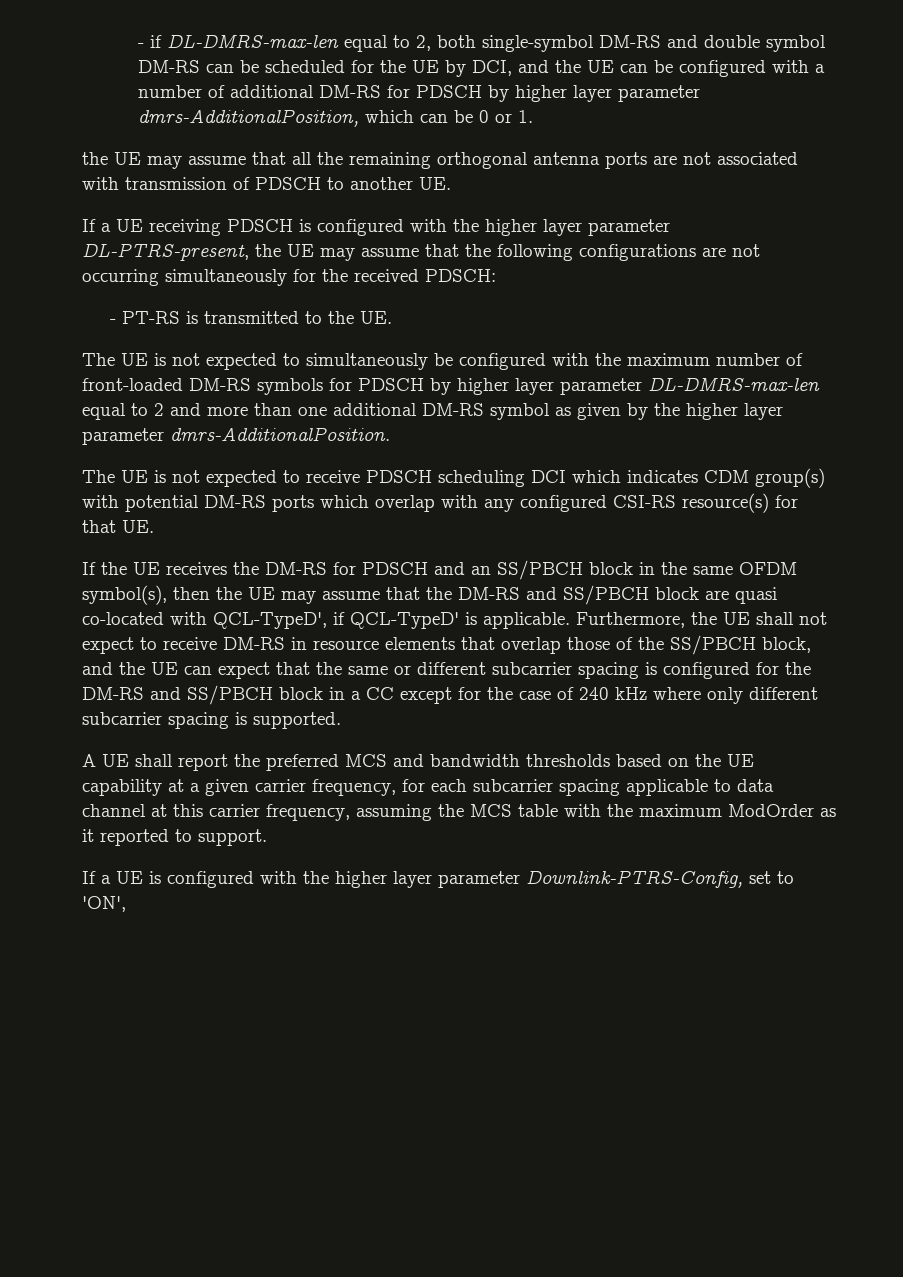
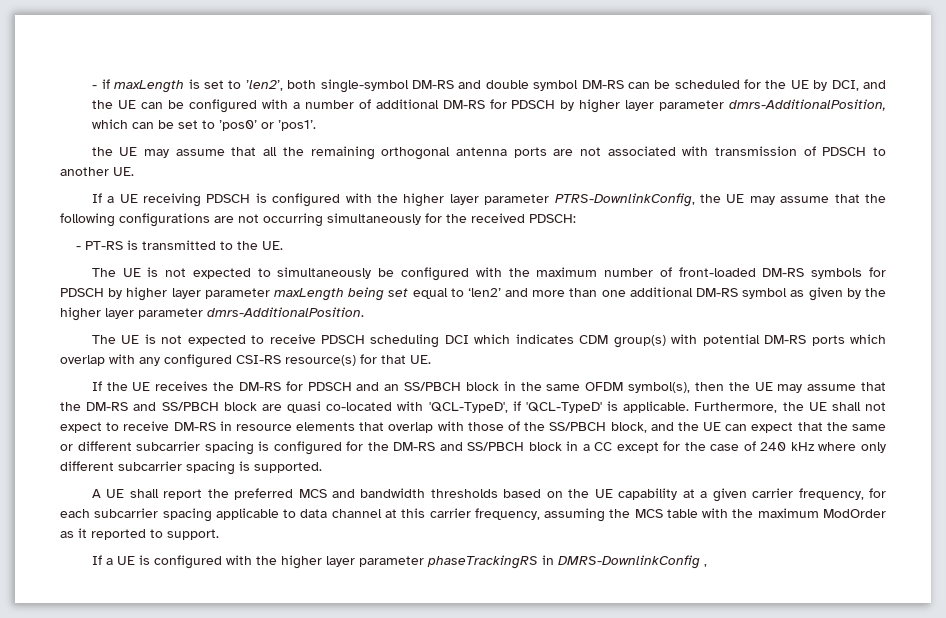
- - if DL-DMRS-max-len equal to 2, both single-symbol DM-RS and double symbol DM-RS can be scheduled for the UE by DCI, and the UE can be configured with a number of additional DM-RS for PDSCH by higher layer parameter dmrs-AdditionalPosition, which can be 0 or 1.
+ - if maxLength is set to ’len2’, both single-symbol DM-RS and double symbol DM-RS can be scheduled for the UE by DCI, and the UE can be configured with a number of additional DM-RS for PDSCH by higher layer parameter dmrs-AdditionalPosition, which can be set to ’pos0’ or ’pos1’.
- If a UE receiving PDSCH is configured with the higher layer parameter DL-PTRS-present, the UE may assume that the following configurations are not occurring simultaneously for the received PDSCH:
+ If a UE receiving PDSCH is configured with the higher layer parameter PTRS-DownlinkConfig, the UE may assume that the following configurations are not occurring simultaneously for the received PDSCH:
- The UE is not expected to simultaneously be configured with the maximum number of front-loaded DM-RS symbols for PDSCH by higher layer parameter DL-DMRS-max-len equal to 2 and more than one additional DM-RS symbol as given by the higher layer parameter dmrs-AdditionalPosition.
+ The UE is not expected to simultaneously be configured with the maximum number of front-loaded DM-RS symbols for PDSCH by higher layer parameter maxLength being set equal to ‘len2’ and more than one additional DM-RS symbol as given by the higher layer parameter dmrs-AdditionalPosition.
- If the UE receives the DM-RS for PDSCH and an SS/PBCH block in the same OFDM symbol(s), then the UE may assume that the DM-RS and SS/PBCH block are quasi co-located with QCL-TypeD', if QCL-TypeD' is applicable.
+ If the UE receives the DM-RS for PDSCH and an SS/PBCH block in the same OFDM symbol(s), then the UE may assume that the DM-RS and SS/PBCH block are quasi co-located with 'QCL-TypeD', if 'QCL-TypeD' is applicable.
- Furthermore, the UE shall not expect to receive DM-RS in resource elements that overlap those of the SS/PBCH block, and the UE can expect that the same or different subcarrier spacing is configured for the DM-RS and SS/PBCH block in a CC except for the case of 240 kHz where only different subcarrier spacing is supported.
+ Furthermore, the UE shall not expect to receive DM-RS in resource elements that overlap with those of the SS/PBCH block, and the UE can expect that the same or different subcarrier spacing is configured for the DM-RS and SS/PBCH block in a CC except for the case of 240 kHz where only different subcarrier spacing is supported.
- If a UE is configured with the higher layer parameter Downlink-PTRS-Config, set to 'ON',
+ If a UE is configured with the higher layer parameter phaseTrackingRS in DMRS-DownlinkConfig ,

